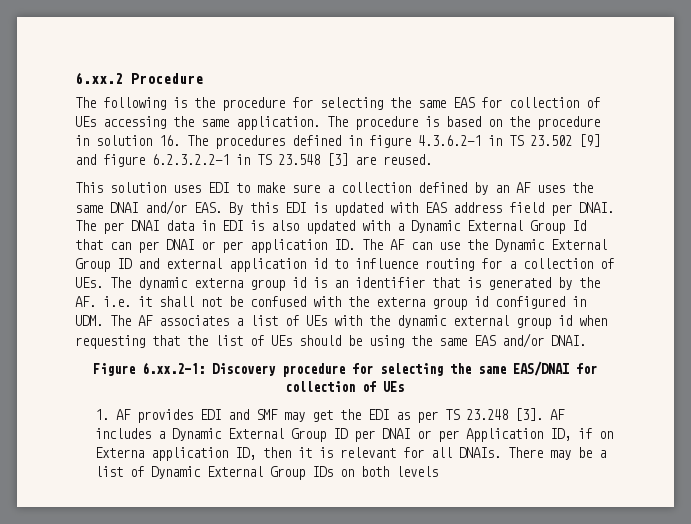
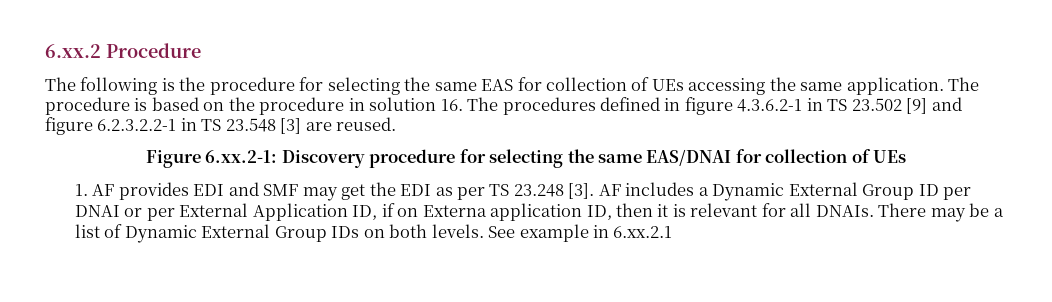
- This solution uses EDI to make sure a collection defined by an AF uses the same DNAI and/or EAS. By this EDI is updated with EAS address field per DNAI. The per DNAI data in EDI is also updated with a Dynamic External Group Id that can per DNAI or per application ID. The AF can use the Dynamic External Group ID and external application id to influence routing for a collection of UEs. The dynamic externa group id is an identifier that is generated by the AF. i.e. it shall not be confused with the externa group id configured in UDM. The AF associates a list of UEs with the dynamic external group id when requesting that the list of UEs should be using the same EAS and/or DNAI.
- AF includes a Dynamic External Group ID per DNAI or per Application ID, if on Externa application ID, then it is relevant for all DNAIs.
+ AF includes a Dynamic External Group ID per DNAI or per External Application ID, if on Externa application ID, then it is relevant for all DNAIs.
- There may be a list of Dynamic External Group IDs on both levels
+ There may be a list of Dynamic External Group IDs on both levels. See example in 6.xx.2.1

